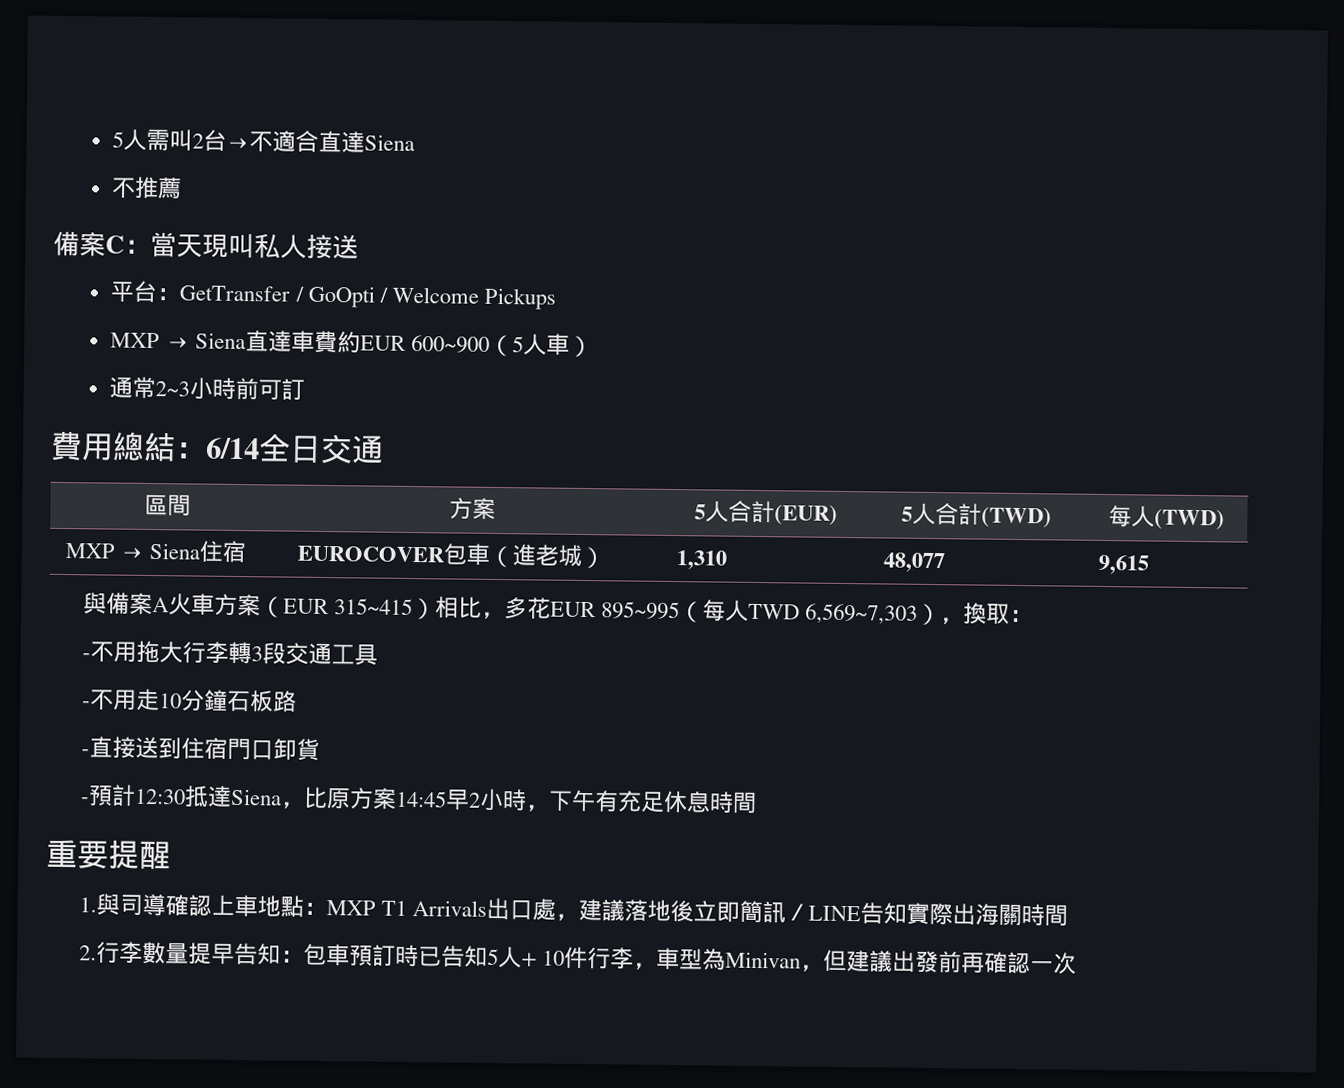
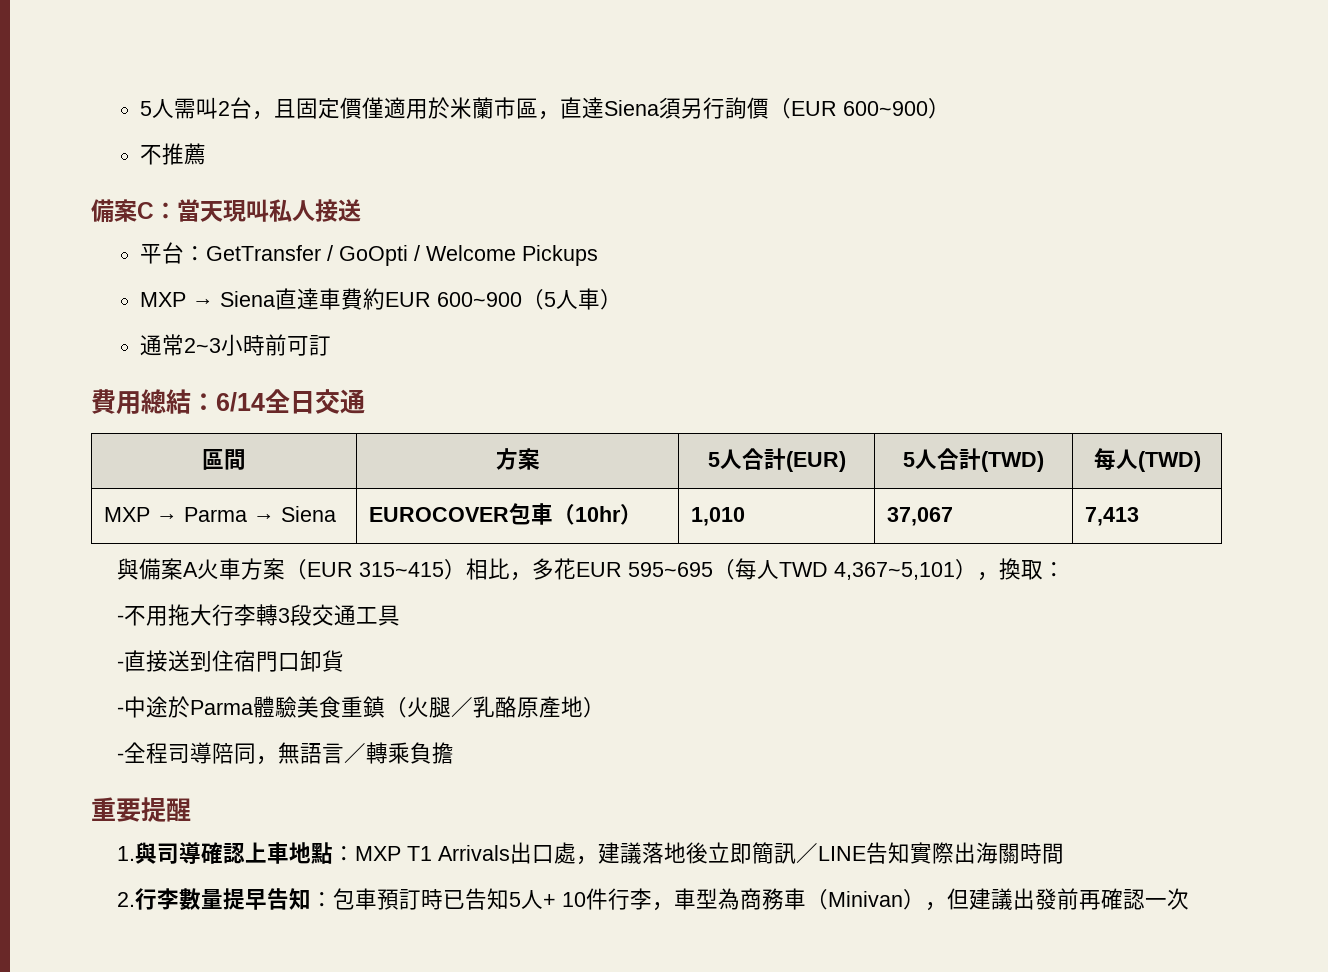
- 5人需叫2台→不適合直達Siena
+ 5人需叫2台，且固定價僅適用於米蘭市區，直達Siena須另行詢價（EUR 600~900）
- MXP → Siena住宿 | EUROCOVER包車（進老城） | 1,310 | 48,077 | 9,615
+ MXP → Parma → Siena | EUROCOVER包車（10hr） | 1,010 | 37,067 | 7,413
- 與備案A火車方案（EUR 315~415）相比，多花EUR 895~995（每人TWD 6,569~7,303），換取：
+ 與備案A火車方案（EUR 315~415）相比，多花EUR 595~695（每人TWD 4,367~5,101），換取：
- -不用走10分鐘石板路
- -預計12:30抵達Siena，比原方案14:45早2小時，下午有充足休息時間
+ -中途於Parma體驗美食重鎮（火腿／乳酪原產地）
+ -全程司導陪同，無語言／轉乘負擔
- 2.行李數量提早告知：包車預訂時已告知5人+ 10件行李，車型為Minivan，但建議出發前再確認一次
+ 2.行李數量提早告知：包車預訂時已告知5人+ 10件行李，車型為商務車（Minivan），但建議出發前再確認一次

